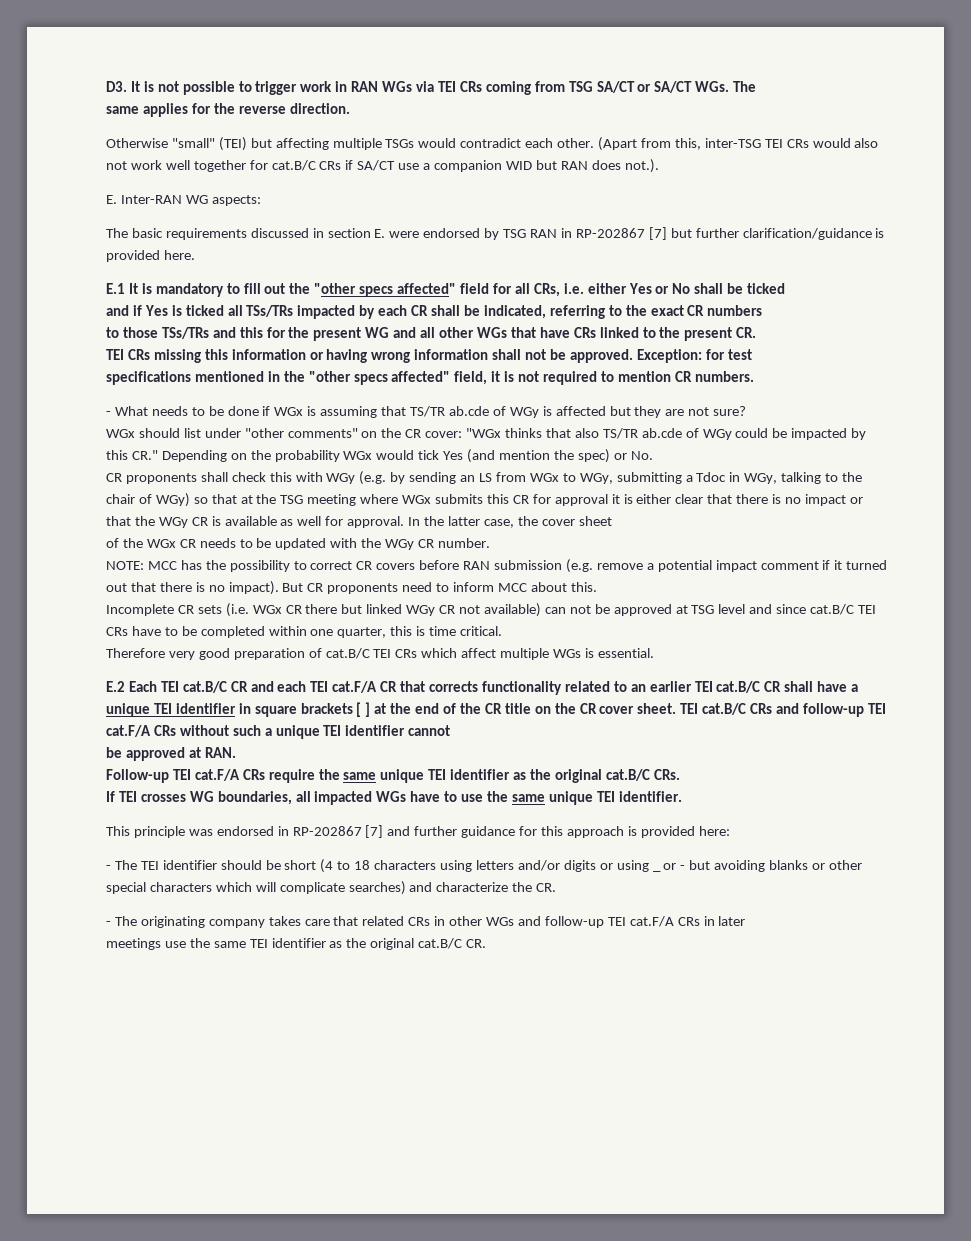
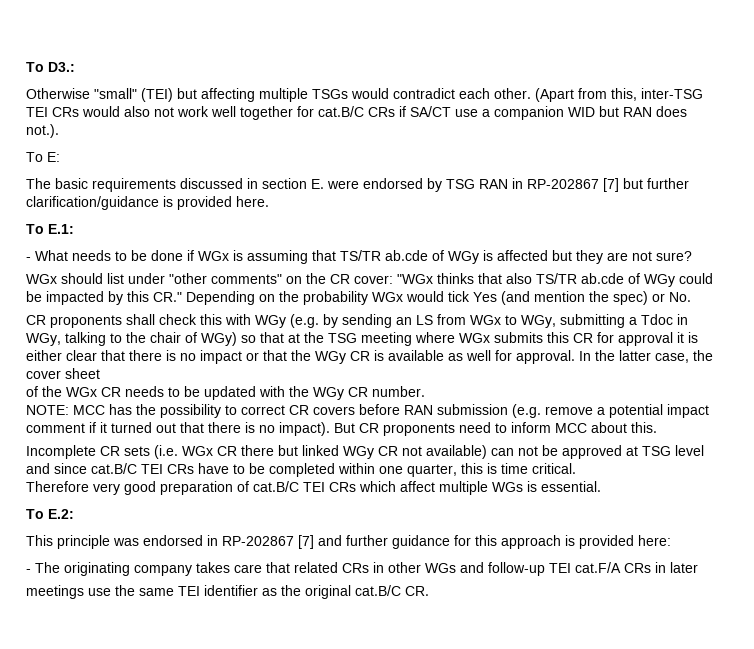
- D3. It is not possible to trigger work in RAN WGs via TEI CRs coming from TSG SA/CT or SA/CT WGs. The
- same applies for the reverse direction.
+ To D3.:
- E. Inter-RAN WG aspects:
+ To E:
- E.1 It is mandatory to fill out the "other specs affected" field for all CRs, i.e. either Yes or No shall be ticked
- and if Yes is ticked all TSs/TRs impacted by each CR shall be indicated, referring to the exact CR numbers
- to those TSs/TRs and this for the present WG and all other WGs that have CRs linked to the present CR.
- TEI CRs missing this information or having wrong information shall not be approved. Exception: for test
- specifications mentioned in the "other specs affected" field, it is not required to mention CR numbers.
+ To E.1:
- E.2 Each TEI cat.B/C CR and each TEI cat.F/A CR that corrects functionality related to an earlier TEI cat.B/C CR shall have a unique TEI identifier in square brackets [ ] at the end of the CR title on the CR cover sheet. TEI cat.B/C CRs and follow-up TEI cat.F/A CRs without such a unique TEI identifier cannot
- be approved at RAN.
- Follow-up TEI cat.F/A CRs require the same unique TEI identifier as the original cat.B/C CRs.
- If TEI crosses WG boundaries, all impacted WGs have to use the same unique TEI identifier.
+ To E.2:
- - The TEI identifier should be short (4 to 18 characters using letters and/or digits or using _ or - but avoiding blanks or other special characters which will complicate searches) and characterize the CR.

